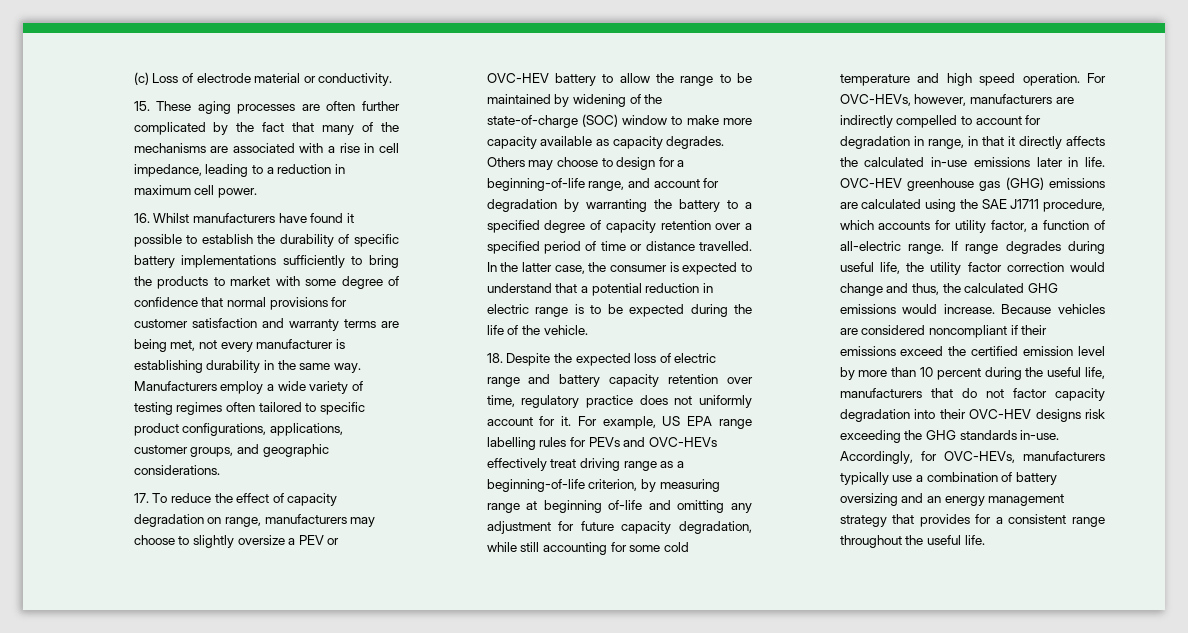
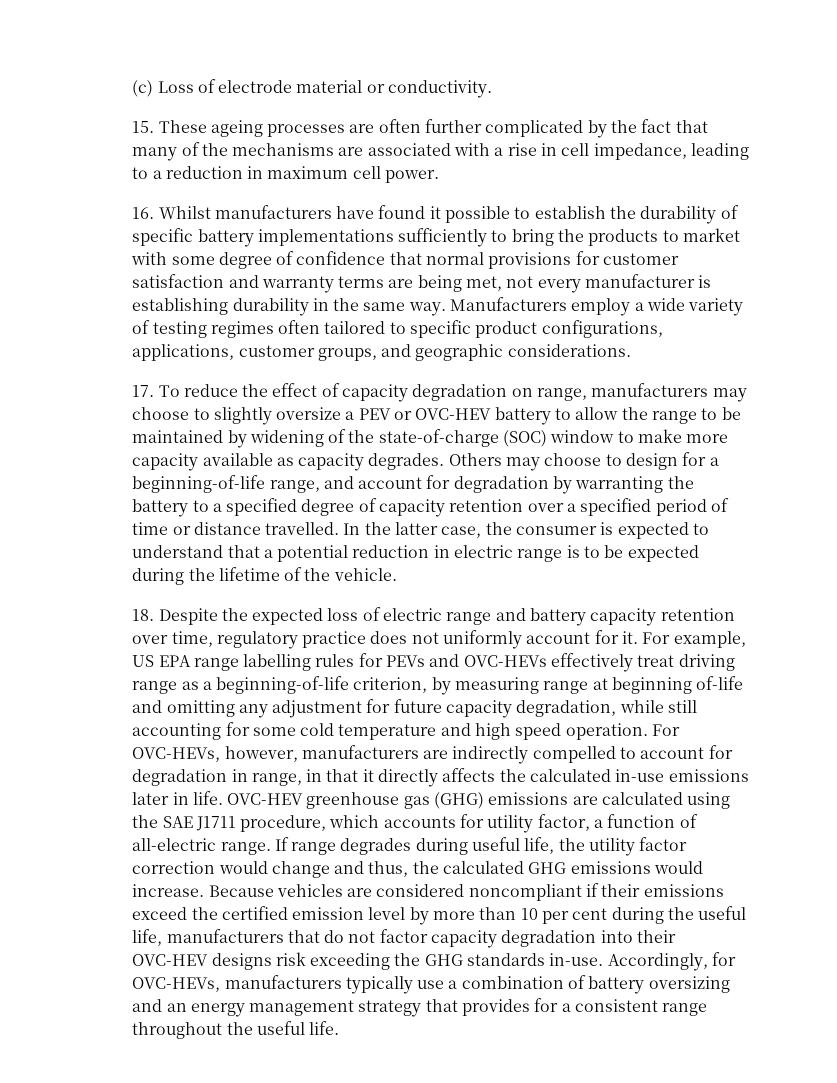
- 15. These aging processes are often further complicated by the fact that many of the mechanisms are associated with a rise in cell impedance, leading to a reduction in maximum cell power.
+ 15. These ageing processes are often further complicated by the fact that many of the mechanisms are associated with a rise in cell impedance, leading to a reduction in maximum cell power.
- In the latter case, the consumer is expected to understand that a potential reduction in electric range is to be expected during the life of the vehicle.
+ In the latter case, the consumer is expected to understand that a potential reduction in electric range is to be expected during the lifetime of the vehicle.
- Because vehicles are considered noncompliant if their emissions exceed the certified emission level by more than 10 percent during the useful life, manufacturers that do not factor capacity degradation into their OVC-HEV designs risk exceeding the GHG standards in-use.
+ Because vehicles are considered noncompliant if their emissions exceed the certified emission level by more than 10 per cent during the useful life, manufacturers that do not factor capacity degradation into their OVC-HEV designs risk exceeding the GHG standards in-use.

